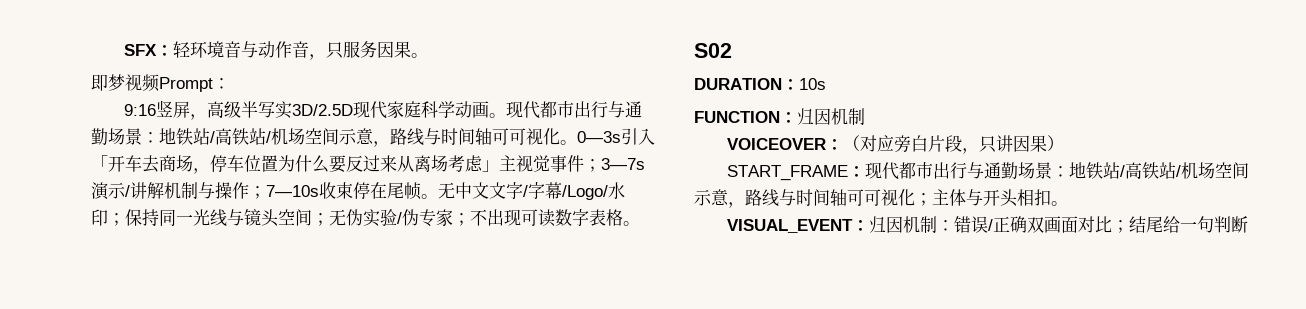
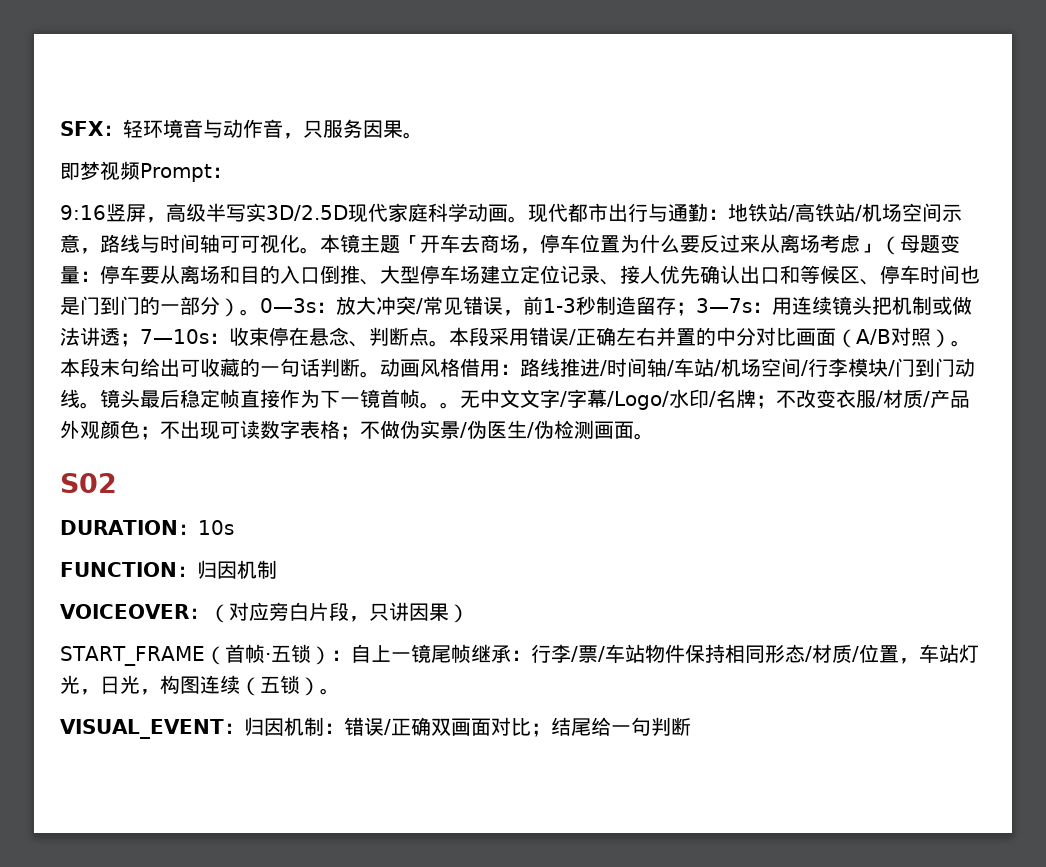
- 现代都市出行与通勤场景：地铁站/高铁站/机场空间示意，路线与时间轴可可视化。
+ 现代都市出行与通勤：地铁站/高铁站/机场空间示意，路线与时间轴可可视化。
- 0—3s引入「开车去商场，停车位置为什么要反过来从离场考虑」主视觉事件；3—7s演示/讲解机制与操作；7—10s收束停在尾帧。
+ 本镜主题「开车去商场，停车位置为什么要反过来从离场考虑」（母题变量：停车要从离场和目的入口倒推、大型停车场建立定位记录、接人优先确认出口和等候区、停车时间也是门到门的一部分）。0—3s：放大冲突/常见错误，前1-3秒制造留存；3—7s：用连续镜头把机制或做法讲透；7—10s：收束停在悬念、判断点。本段采用错误/正确左右并置的中分对比画面（A/B对照）。本段末句给出可收藏的一句话判断。动画风格借用：路线推进/时间轴/车站/机场空间/行李模块/门到门动线。镜头最后稳定帧直接作为下一镜首帧。。
- 无中文文字/字幕/Logo/水印；保持同一光线与镜头空间；无伪实验/伪专家；不出现可读数字表格。
+ 无中文文字/字幕/Logo/水印/名牌；不改变衣服/材质/产品外观颜色；不出现可读数字表格；不做伪实景/伪医生/伪检测画面。
- START_FRAME：现代都市出行与通勤场景：地铁站/高铁站/机场空间示意，路线与时间轴可可视化；主体与开头相扣。
+ START_FRAME（首帧·五锁）：自上一镜尾帧继承：行李/票/车站物件保持相同形态/材质/位置，车站灯光，日光，构图连续（五锁）。

